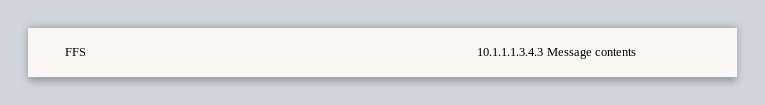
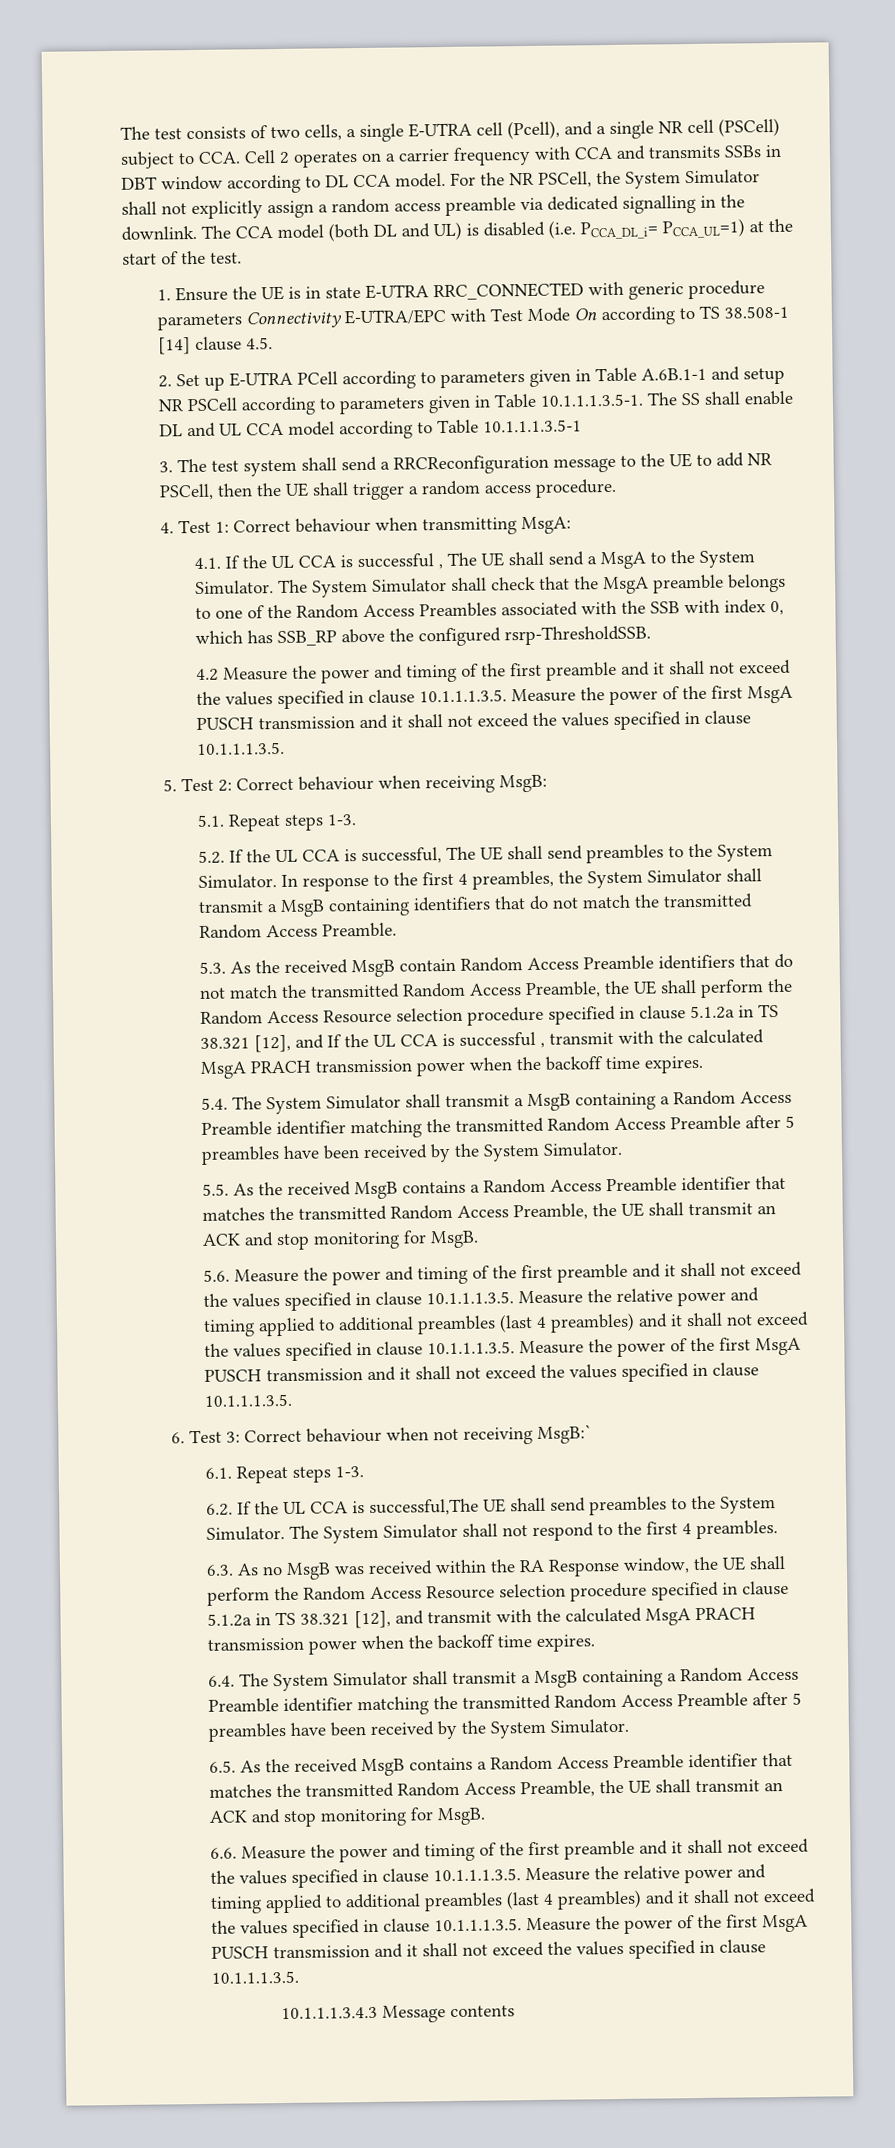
- FFS
+ The test consists of two cells, a single E-UTRA cell (Pcell), and a single NR cell (PSCell) subject to CCA. Cell 2 operates on a carrier frequency with CCA and transmits SSBs in DBT window according to DL CCA model. For the NR PSCell, the System Simulator shall not explicitly assign a random access preamble via dedicated signalling in the downlink. The CCA model (both DL and UL) is disabled (i.e. PCCA_DL_i= PCCA_UL=1) at the start of the test.
+ 1. Ensure the UE is in state E-UTRA RRC_CONNECTED with generic procedure parameters Connectivity E-UTRA/EPC with Test Mode On according to TS 38.508-1 [14] clause 4.5.
+ 2. Set up E-UTRA PCell according to parameters given in Table A.6B.1-1 and setup NR PSCell according to parameters given in Table 10.1.1.1.3.5-1. The SS shall enable DL and UL CCA model according to Table 10.1.1.1.3.5-1
+ 3. The test system shall send a RRCReconfiguration message to the UE to add NR PSCell, then the UE shall trigger a random access procedure.
+ 4. Test 1: Correct behaviour when transmitting MsgA:
+ 4.1. If the UL CCA is successful , The UE shall send a MsgA to the System Simulator. The System Simulator shall check that the MsgA preamble belongs to one of the Random Access Preambles associated with the SSB with index 0, which has SSB_RP above the configured rsrp-ThresholdSSB.
+ 4.2 Measure the power and timing of the first preamble and it shall not exceed the values specified in clause 10.1.1.1.3.5. Measure the power of the first MsgA PUSCH transmission and it shall not exceed the values specified in clause 10.1.1.1.3.5.
+ 5. Test 2: Correct behaviour when receiving MsgB:
+ 5.1. Repeat steps 1-3.
+ 5.2. If the UL CCA is successful, The UE shall send preambles to the System Simulator. In response to the first 4 preambles, the System Simulator shall transmit a MsgB containing identifiers that do not match the transmitted Random Access Preamble.
+ 5.3. As the received MsgB contain Random Access Preamble identifiers that do not match the transmitted Random Access Preamble, the UE shall perform the Random Access Resource selection procedure specified in clause 5.1.2a in TS 38.321 [12], and If the UL CCA is successful , transmit with the calculated MsgA PRACH transmission power when the backoff time expires.
+ 5.4. The System Simulator shall transmit a MsgB containing a Random Access Preamble identifier matching the transmitted Random Access Preamble after 5 preambles have been received by the System Simulator.
+ 5.5. As the received MsgB contains a Random Access Preamble identifier that matches the transmitted Random Access Preamble, the UE shall transmit an ACK and stop monitoring for MsgB.
+ 5.6. Measure the power and timing of the first preamble and it shall not exceed the values specified in clause 10.1.1.1.3.5. Measure the relative power and timing applied to additional preambles (last 4 preambles) and it shall not exceed the values specified in clause 10.1.1.1.3.5. Measure the power of the first MsgA PUSCH transmission and it shall not exceed the values specified in clause 10.1.1.1.3.5.
+ 6. Test 3: Correct behaviour when not receiving MsgB:`
+ 6.1. Repeat steps 1-3.
+ 6.2. If the UL CCA is successful,The UE shall send preambles to the System Simulator. The System Simulator shall not respond to the first 4 preambles.
+ 6.3. As no MsgB was received within the RA Response window, the UE shall perform the Random Access Resource selection procedure specified in clause 5.1.2a in TS 38.321 [12], and transmit with the calculated MsgA PRACH transmission power when the backoff time expires.
+ 6.4. The System Simulator shall transmit a MsgB containing a Random Access Preamble identifier matching the transmitted Random Access Preamble after 5 preambles have been received by the System Simulator.
+ 6.5. As the received MsgB contains a Random Access Preamble identifier that matches the transmitted Random Access Preamble, the UE shall transmit an ACK and stop monitoring for MsgB.
+ 6.6. Measure the power and timing of the first preamble and it shall not exceed the values specified in clause 10.1.1.1.3.5. Measure the relative power and timing applied to additional preambles (last 4 preambles) and it shall not exceed the values specified in clause 10.1.1.1.3.5. Measure the power of the first MsgA PUSCH transmission and it shall not exceed the values specified in clause 10.1.1.1.3.5.

